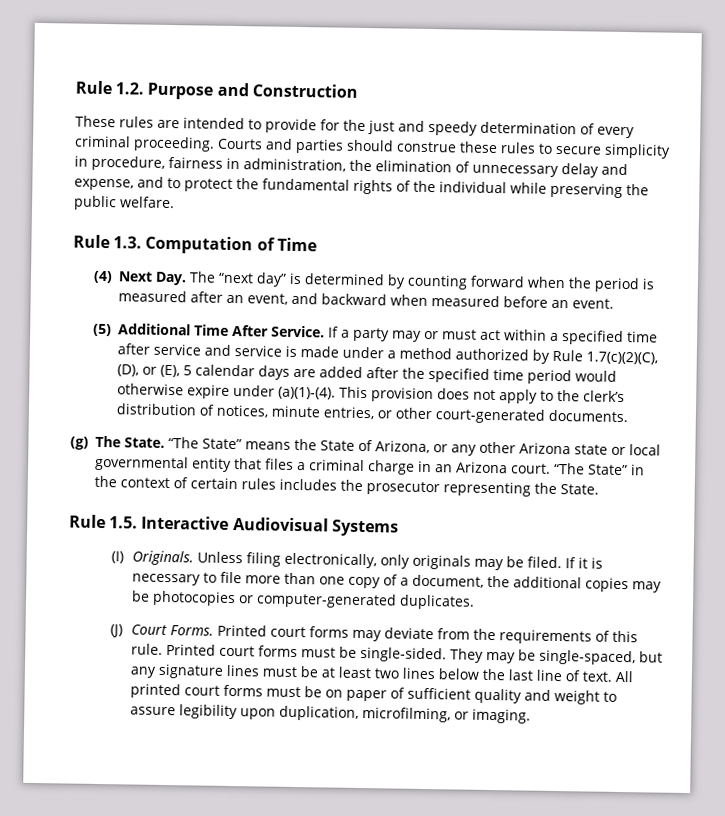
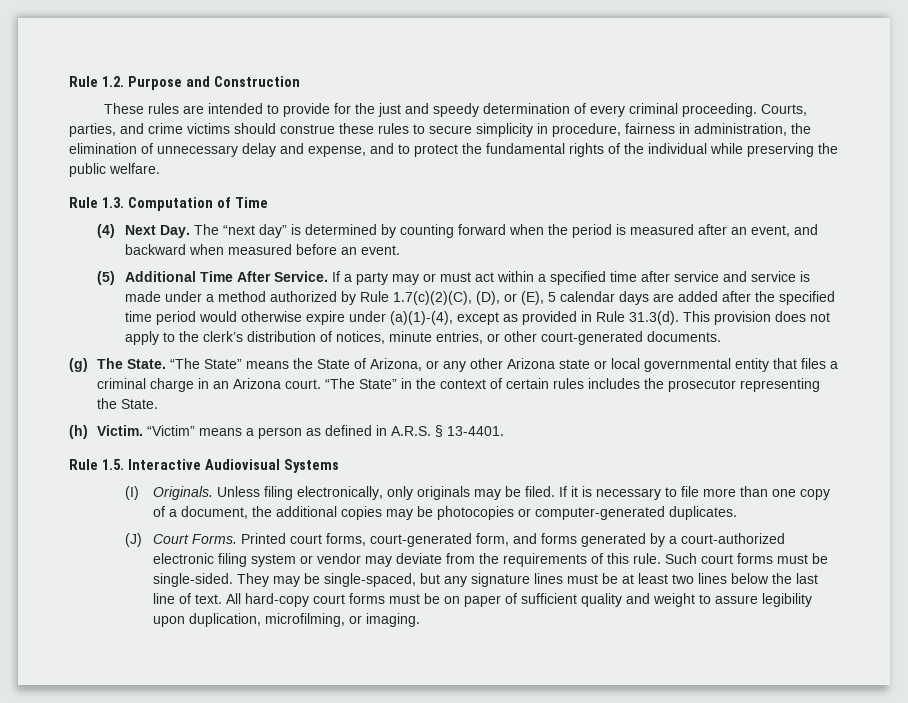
- Courts and parties should construe these rules to secure simplicity in procedure, fairness in administration, the elimination of unnecessary delay and expense, and to protect the fundamental rights of the individual while preserving the public welfare.
+ Courts, parties, and crime victims should construe these rules to secure simplicity in procedure, fairness in administration, the elimination of unnecessary delay and expense, and to protect the fundamental rights of the individual while preserving the public welfare.
- If a party may or must act within a specified time after service and service is made under a method authorized by Rule 1.7(c)(2)(C), (D), or (E), 5 calendar days are added after the specified time period would otherwise expire under (a)(1)-(4). This provision does not apply to the clerk’s distribution of notices, minute entries, or other court-generated documents.
+ If a party may or must act within a specified time after service and service is made under a method authorized by Rule 1.7(c)(2)(C), (D), or (E), 5 calendar days are added after the specified time period would otherwise expire under (a)(1)-(4), except as provided in Rule 31.3(d). This provision does not apply to the clerk’s distribution of notices, minute entries, or other court-generated documents.
+ (h) Victim. “Victim” means a person as defined in A.R.S. § 13-4401.
- Printed court forms may deviate from the requirements of this rule.
+ Printed court forms, court-generated form, and forms generated by a court-authorized electronic filing system or vendor may deviate from the requirements of this rule.
- Printed court forms must be single-sided.
+ Such court forms must be single-sided.
- All printed court forms must be on paper of sufficient quality and weight to assure legibility upon duplication, microfilming, or imaging.
+ All hard-copy court forms must be on paper of sufficient quality and weight to assure legibility upon duplication, microfilming, or imaging.

